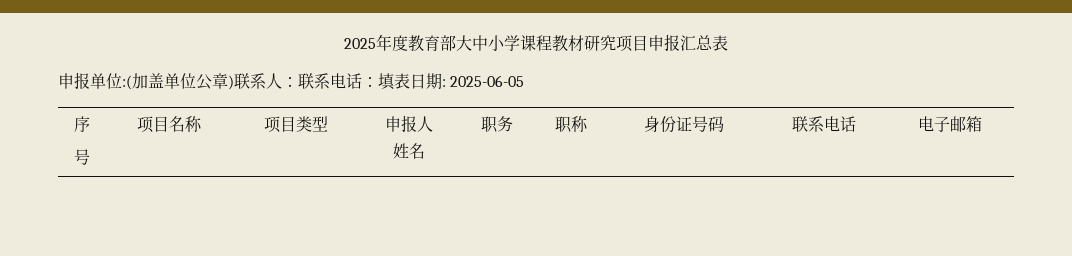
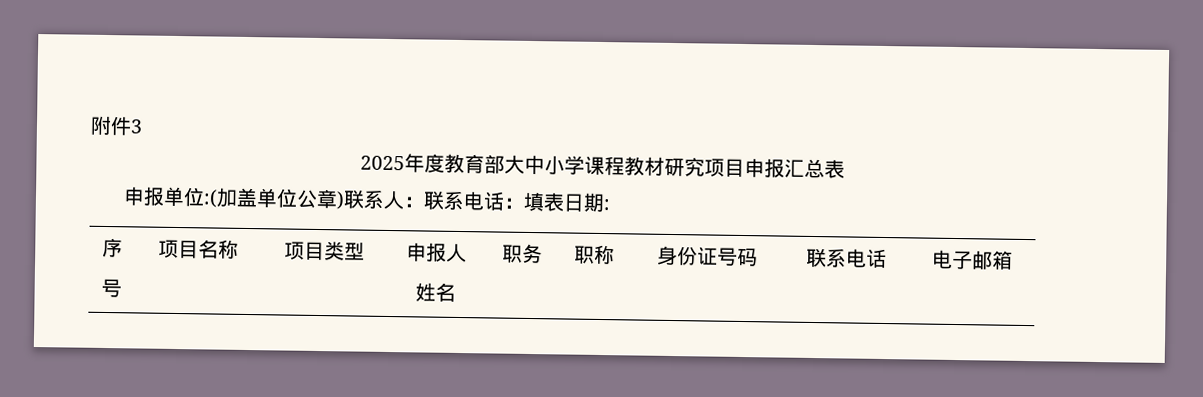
+ 附件3
- 申报单位:(加盖单位公章)联系人：联系电话：填表日期: 2025-06-05
+ 申报单位:(加盖单位公章)联系人：联系电话：填表日期:

